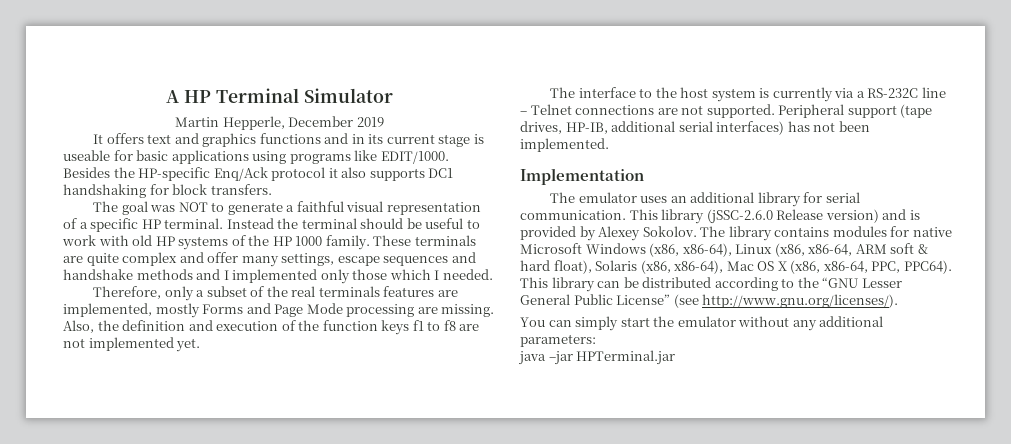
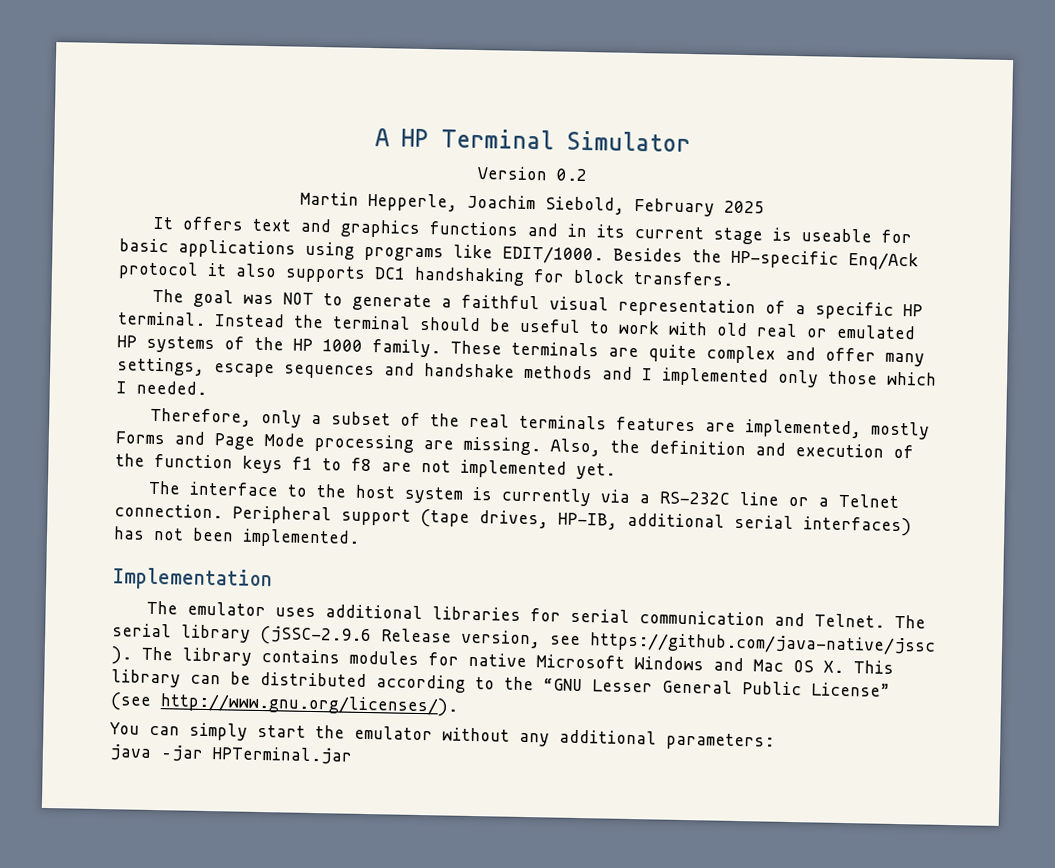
+ Version 0.2
- Martin Hepperle, December 2019
+ Martin Hepperle, Joachim Siebold, February 2025
- Instead the terminal should be useful to work with old HP systems of the HP 1000 family.
+ Instead the terminal should be useful to work with old real or emulated HP systems of the HP 1000 family.
- The interface to the host system is currently via a RS-232C line – Telnet connections are not supported.
+ The interface to the host system is currently via a RS-232C line or a Telnet connection.
- The emulator uses an additional library for serial communication. This library (jSSC-2.6.0 Release version) and is provided by Alexey Sokolov.
+ The emulator uses additional libraries for serial communication and Telnet. The serial library (jSSC-2.9.6 Release version, see https://github.com/java-native/jssc ).
- The library contains modules for native Microsoft Windows (x86, x86-64), Linux (x86, x86-64, ARM soft & hard float), Solaris (x86, x86-64), Mac OS X (x86, x86-64, PPC, PPC64). This library can be distributed according to the “GNU Lesser General Public License” (see http://www.gnu.org/licenses/).
+ The library contains modules for native Microsoft Windows and Mac OS X. This library can be distributed according to the “GNU Lesser General Public License” (see http://www.gnu.org/licenses/).

